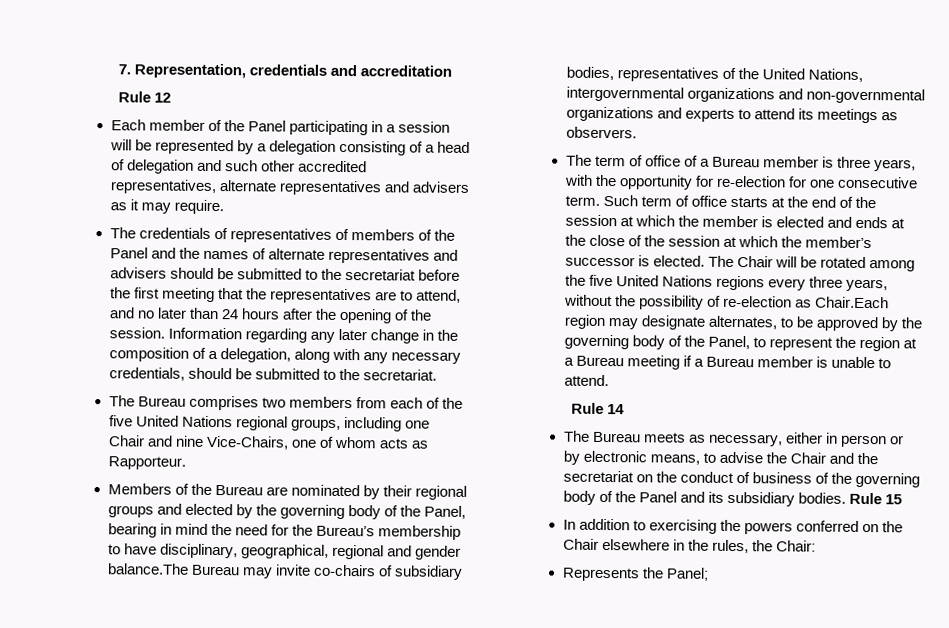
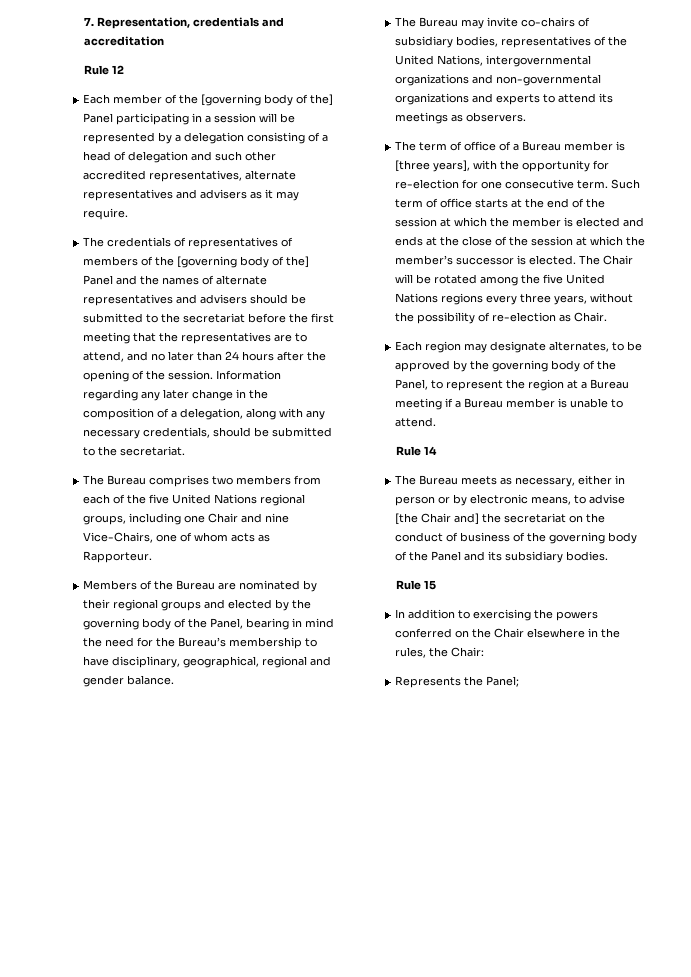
- Each member of the Panel participating in a session will be represented by a delegation consisting of a head of delegation and such other accredited representatives, alternate representatives and advisers as it may require.
+ Each member of the [governing body of the] Panel participating in a session will be represented by a delegation consisting of a head of delegation and such other accredited representatives, alternate representatives and advisers as it may require.
- The credentials of representatives of members of the Panel and the names of alternate representatives and advisers should be submitted to the secretariat before the first meeting that the representatives are to attend, and no later than 24 hours after the opening of the session.
+ The credentials of representatives of members of the [governing body of the] Panel and the names of alternate representatives and advisers should be submitted to the secretariat before the first meeting that the representatives are to attend, and no later than 24 hours after the opening of the session.
- Members of the Bureau are nominated by their regional groups and elected by the governing body of the Panel, bearing in mind the need for the Bureau’s membership to have disciplinary, geographical, regional and gender balance.The Bureau may invite co-chairs of subsidiary bodies, representatives of the United Nations, intergovernmental organizations and non-governmental organizations and experts to attend its meetings as observers.
+ Members of the Bureau are nominated by their regional groups and elected by the governing body of the Panel, bearing in mind the need for the Bureau’s membership to have disciplinary, geographical, regional and gender balance.
+ The Bureau may invite co-chairs of subsidiary bodies, representatives of the United Nations, intergovernmental organizations and non-governmental organizations and experts to attend its meetings as observers.
- The term of office of a Bureau member is three years, with the opportunity for re-election for one consecutive term.
+ The term of office of a Bureau member is [three years], with the opportunity for re-election for one consecutive term.
- The Chair will be rotated among the five United Nations regions every three years, without the possibility of re-election as Chair.Each region may designate alternates, to be approved by the governing body of the Panel, to represent the region at a Bureau meeting if a Bureau member is unable to attend.
+ The Chair will be rotated among the five United Nations regions every three years, without the possibility of re-election as Chair.
+ Each region may designate alternates, to be approved by the governing body of the Panel, to represent the region at a Bureau meeting if a Bureau member is unable to attend.
- The Bureau meets as necessary, either in person or by electronic means, to advise the Chair and the secretariat on the conduct of business of the governing body of the Panel and its subsidiary bodies. Rule 15
+ The Bureau meets as necessary, either in person or by electronic means, to advise [the Chair and] the secretariat on the conduct of business of the governing body of the Panel and its subsidiary bodies.
+ Rule 15

